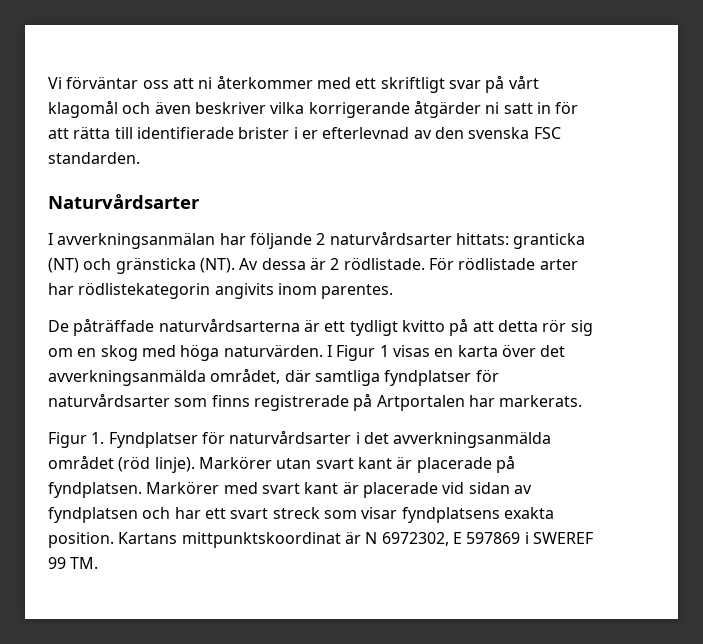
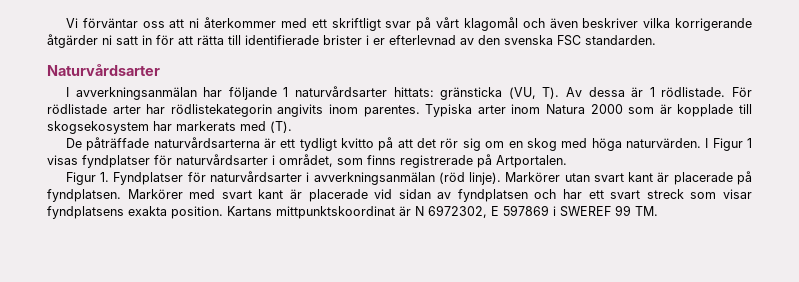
- I avverkningsanmälan har följande 2 naturvårdsarter hittats: granticka (NT) och gränsticka (NT). Av dessa är 2 rödlistade.
+ I avverkningsanmälan har följande 1 naturvårdsarter hittats: gränsticka (VU, T). Av dessa är 1 rödlistade.
+ Typiska arter inom Natura 2000 som är kopplade till skogsekosystem har markerats med (T).
- De påträffade naturvårdsarterna är ett tydligt kvitto på att detta rör sig om en skog med höga naturvärden.
+ De påträffade naturvårdsarterna är ett tydligt kvitto på att det rör sig om en skog med höga naturvärden.
- I Figur 1 visas en karta över det avverkningsanmälda området, där samtliga fyndplatser för naturvårdsarter som finns registrerade på Artportalen har markerats.
+ I Figur 1 visas fyndplatser för naturvårdsarter i området, som finns registrerade på Artportalen.
- Figur 1. Fyndplatser för naturvårdsarter i det avverkningsanmälda området (röd linje).
+ Figur 1. Fyndplatser för naturvårdsarter i avverkningsanmälan (röd linje).

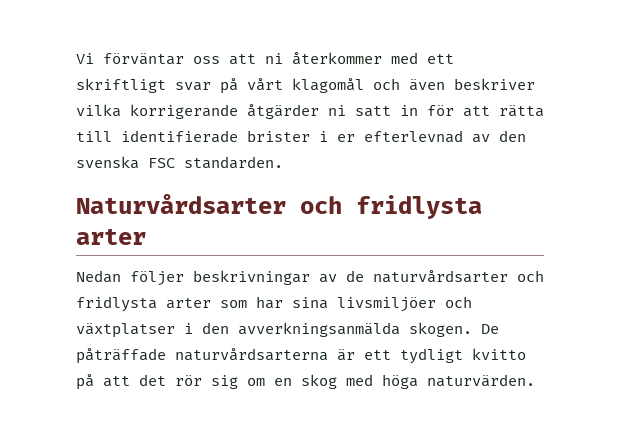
- Naturvårdsarter
- I avverkningsanmälan har följande 1 naturvårdsarter hittats: gränsticka (VU, T). Av dessa är 1 rödlistade. För rödlistade arter har rödlistekategorin angivits inom parentes. Typiska arter inom Natura 2000 som är kopplade till skogsekosystem har markerats med (T).
- De påträffade naturvårdsarterna är ett tydligt kvitto på att det rör sig om en skog med höga naturvärden. I Figur 1 visas fyndplatser för naturvårdsarter i området, som finns registrerade på Artportalen.
- Figur 1. Fyndplatser för naturvårdsarter i avverkningsanmälan (röd linje). Markörer utan svart kant är placerade på fyndplatsen. Markörer med svart kant är placerade vid sidan av fyndplatsen och har ett svart streck som visar fyndplatsens exakta position. Kartans mittpunktskoordinat är N 6972302, E 597869 i SWEREF 99 TM.
+ Naturvårdsarter och fridlysta arter
+ Nedan följer beskrivningar av de naturvårdsarter och fridlysta arter som har sina livsmiljöer och växtplatser i den avverkningsanmälda skogen. De påträffade naturvårdsarterna är ett tydligt kvitto på att det rör sig om en skog med höga naturvärden.

